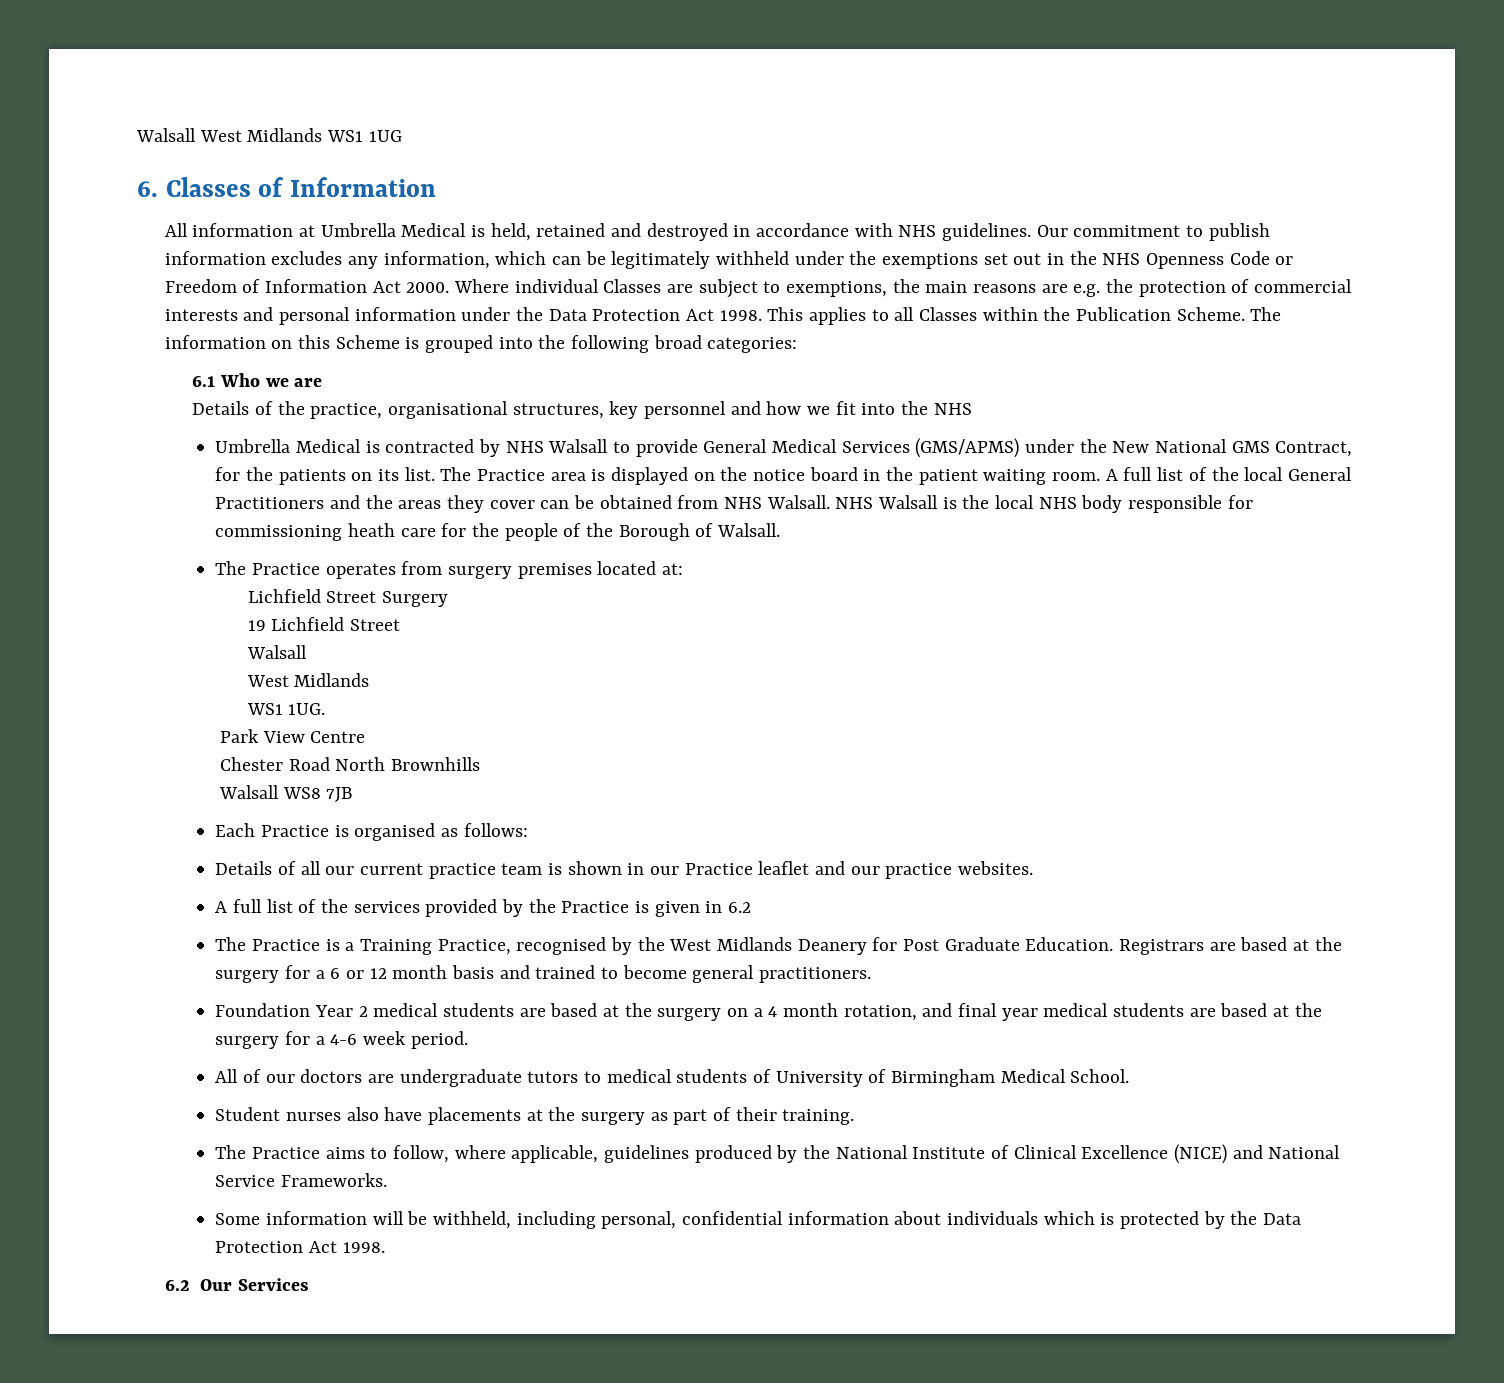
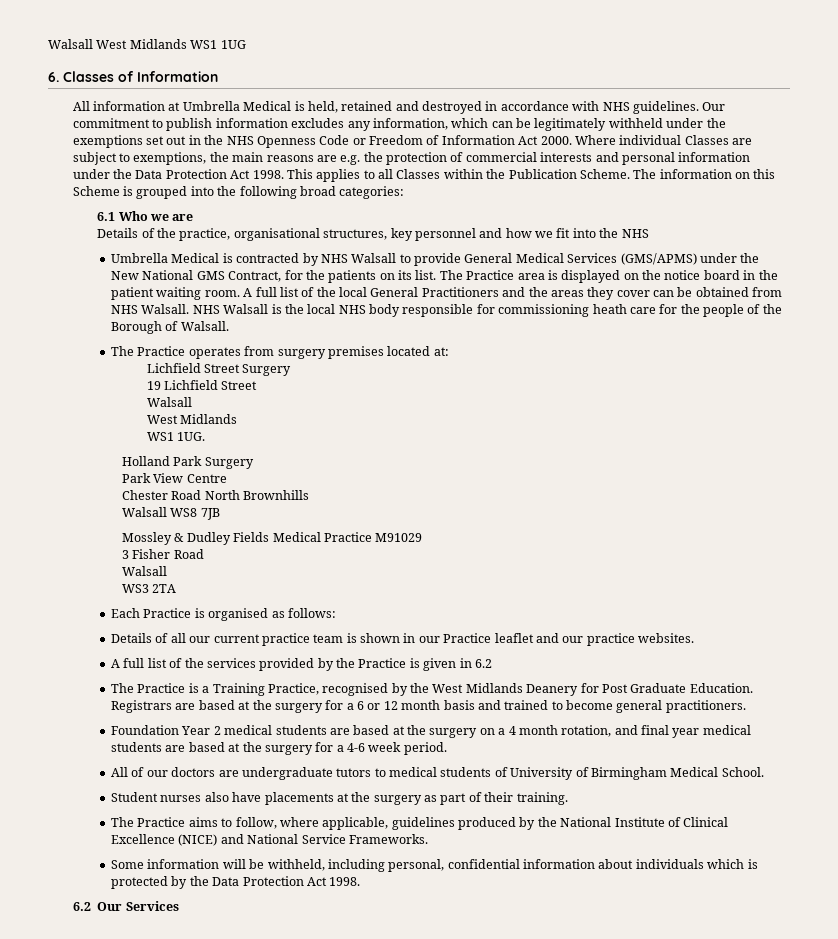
+ Holland Park Surgery
+ Mossley & Dudley Fields Medical Practice M91029
+ 3 Fisher Road
+ Walsall
+ WS3 2TA

